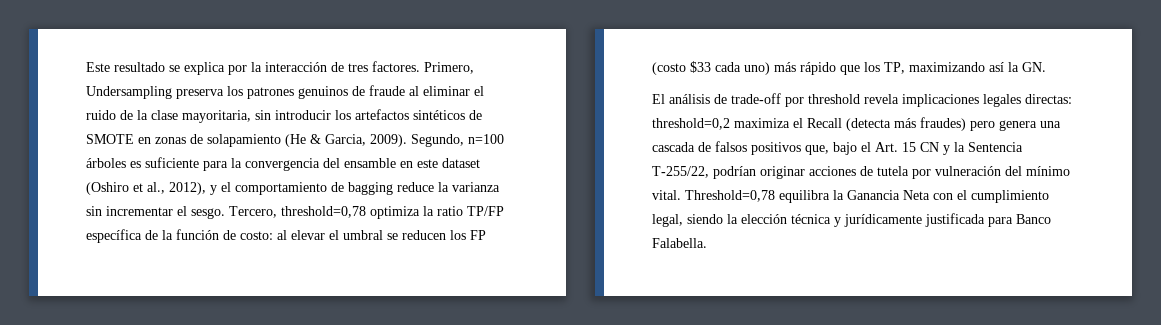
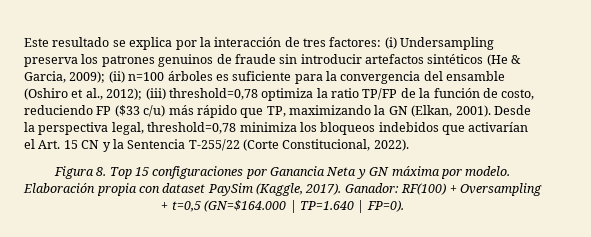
- Este resultado se explica por la interacción de tres factores. Primero, Undersampling preserva los patrones genuinos de fraude al eliminar el ruido de la clase mayoritaria, sin introducir los artefactos sintéticos de SMOTE en zonas de solapamiento (He & Garcia, 2009). Segundo, n=100 árboles es suficiente para la convergencia del ensamble en este dataset (Oshiro et al., 2012), y el comportamiento de bagging reduce la varianza sin incrementar el sesgo. Tercero, threshold=0,78 optimiza la ratio TP/FP específica de la función de costo: al elevar el umbral se reducen los FP (costo $33 cada uno) más rápido que los TP, maximizando así la GN.
- El análisis de trade-off por threshold revela implicaciones legales directas: threshold=0,2 maximiza el Recall (detecta más fraudes) pero genera una cascada de falsos positivos que, bajo el Art. 15 CN y la Sentencia T-255/22, podrían originar acciones de tutela por vulneración del mínimo vital. Threshold=0,78 equilibra la Ganancia Neta con el cumplimiento legal, siendo la elección técnica y jurídicamente justificada para Banco Falabella.
+ Este resultado se explica por la interacción de tres factores: (i) Undersampling preserva los patrones genuinos de fraude sin introducir artefactos sintéticos (He & Garcia, 2009); (ii) n=100 árboles es suficiente para la convergencia del ensamble (Oshiro et al., 2012); (iii) threshold=0,78 optimiza la ratio TP/FP de la función de costo, reduciendo FP ($33 c/u) más rápido que TP, maximizando la GN (Elkan, 2001). Desde la perspectiva legal, threshold=0,78 minimiza los bloqueos indebidos que activarían el Art. 15 CN y la Sentencia T-255/22 (Corte Constitucional, 2022).
+ Figura 8. Top 15 configuraciones por Ganancia Neta y GN máxima por modelo. Elaboración propia con dataset PaySim (Kaggle, 2017). Ganador: RF(100) + Oversampling + t=0,5 (GN=$164.000 | TP=1.640 | FP=0).

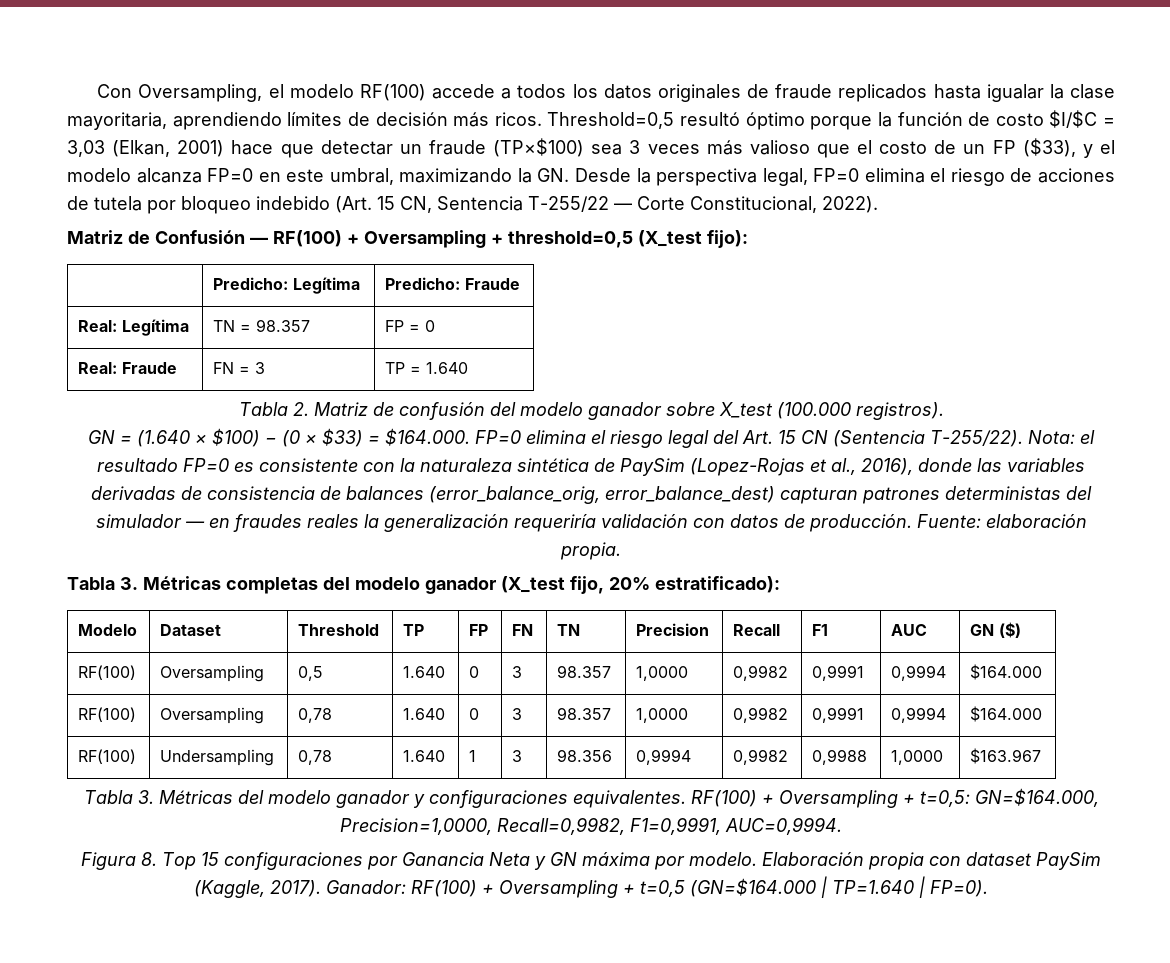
- Este resultado se explica por la interacción de tres factores: (i) Undersampling preserva los patrones genuinos de fraude sin introducir artefactos sintéticos (He & Garcia, 2009); (ii) n=100 árboles es suficiente para la convergencia del ensamble (Oshiro et al., 2012); (iii) threshold=0,78 optimiza la ratio TP/FP de la función de costo, reduciendo FP ($33 c/u) más rápido que TP, maximizando la GN (Elkan, 2001). Desde la perspectiva legal, threshold=0,78 minimiza los bloqueos indebidos que activarían el Art. 15 CN y la Sentencia T-255/22 (Corte Constitucional, 2022).
+ Con Oversampling, el modelo RF(100) accede a todos los datos originales de fraude replicados hasta igualar la clase mayoritaria, aprendiendo límites de decisión más ricos. Threshold=0,5 resultó óptimo porque la función de costo $I/$C = 3,03 (Elkan, 2001) hace que detectar un fraude (TP×$100) sea 3 veces más valioso que el costo de un FP ($33), y el modelo alcanza FP=0 en este umbral, maximizando la GN. Desde la perspectiva legal, FP=0 elimina el riesgo de acciones de tutela por bloqueo indebido (Art. 15 CN, Sentencia T-255/22 — Corte Constitucional, 2022).
+ Matriz de Confusión — RF(100) + Oversampling + threshold=0,5 (X_test fijo):
+ | Predicho: Legítima | Predicho: Fraude
+ Real: Legítima | TN = 98.357 | FP = 0
+ Real: Fraude | FN = 3 | TP = 1.640
+ Tabla 2. Matriz de confusión del modelo ganador sobre X_test (100.000 registros).
+ GN = (1.640 × $100) − (0 × $33) = $164.000. FP=0 elimina el riesgo legal del Art. 15 CN (Sentencia T-255/22). Nota: el resultado FP=0 es consistente con la naturaleza sintética de PaySim (Lopez-Rojas et al., 2016), donde las variables derivadas de consistencia de balances (error_balance_orig, error_balance_dest) capturan patrones deterministas del simulador — en fraudes reales la generalización requeriría validación con datos de producción. Fuente: elaboración propia.
+ Tabla 3. Métricas completas del modelo ganador (X_test fijo, 20% estratificado):
+ Modelo | Dataset | Threshold | TP | FP | FN | TN | Precision | Recall | F1 | AUC | GN ($)
+ RF(100) | Oversampling | 0,5 | 1.640 | 0 | 3 | 98.357 | 1,0000 | 0,9982 | 0,9991 | 0,9994 | $164.000
+ RF(100) | Oversampling | 0,78 | 1.640 | 0 | 3 | 98.357 | 1,0000 | 0,9982 | 0,9991 | 0,9994 | $164.000
+ RF(100) | Undersampling | 0,78 | 1.640 | 1 | 3 | 98.356 | 0,9994 | 0,9982 | 0,9988 | 1,0000 | $163.967
+ Tabla 3. Métricas del modelo ganador y configuraciones equivalentes. RF(100) + Oversampling + t=0,5: GN=$164.000, Precision=1,0000, Recall=0,9982, F1=0,9991, AUC=0,9994.

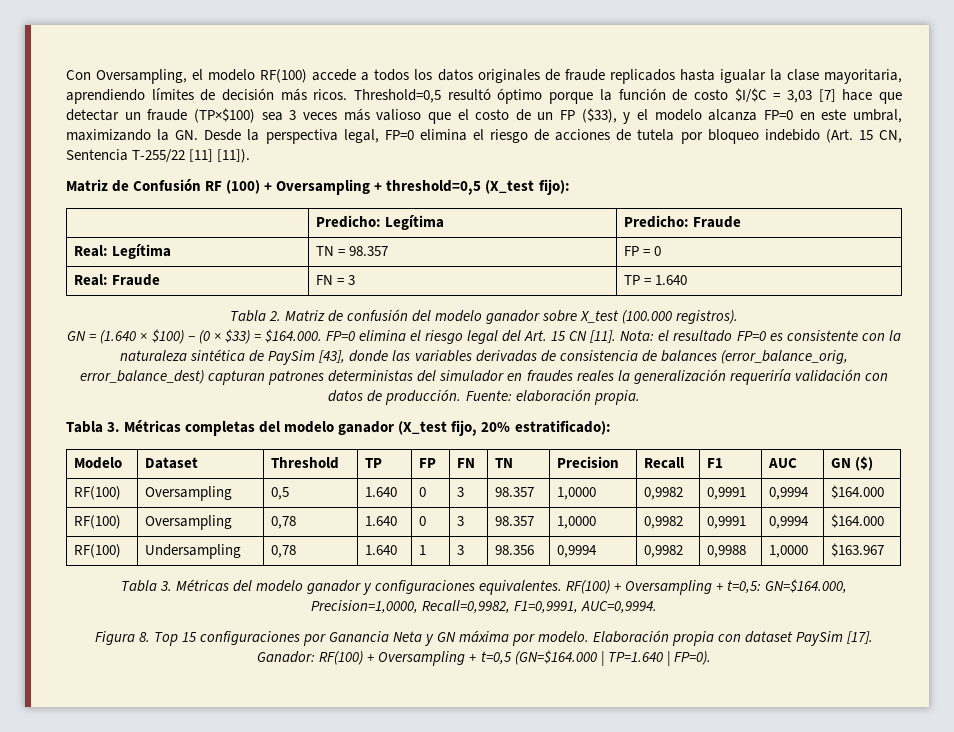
- Threshold=0,5 resultó óptimo porque la función de costo $I/$C = 3,03 (Elkan, 2001) hace que detectar un fraude (TP×$100) sea 3 veces más valioso que el costo de un FP ($33), y el modelo alcanza FP=0 en este umbral, maximizando la GN. Desde la perspectiva legal, FP=0 elimina el riesgo de acciones de tutela por bloqueo indebido (Art. 15 CN, Sentencia T-255/22 — Corte Constitucional, 2022).
+ Threshold=0,5 resultó óptimo porque la función de costo $I/$C = 3,03 [7] hace que detectar un fraude (TP×$100) sea 3 veces más valioso que el costo de un FP ($33), y el modelo alcanza FP=0 en este umbral, maximizando la GN. Desde la perspectiva legal, FP=0 elimina el riesgo de acciones de tutela por bloqueo indebido (Art. 15 CN, Sentencia T-255/22 [11] [11]).
- Matriz de Confusión — RF(100) + Oversampling + threshold=0,5 (X_test fijo):
+ Matriz de Confusión RF (100) + Oversampling + threshold=0,5 (X_test fijo):
- GN = (1.640 × $100) − (0 × $33) = $164.000. FP=0 elimina el riesgo legal del Art. 15 CN (Sentencia T-255/22).
+ GN = (1.640 × $100) − (0 × $33) = $164.000. FP=0 elimina el riesgo legal del Art. 15 CN [11].
- Nota: el resultado FP=0 es consistente con la naturaleza sintética de PaySim (Lopez-Rojas et al., 2016), donde las variables derivadas de consistencia de balances (error_balance_orig, error_balance_dest) capturan patrones deterministas del simulador — en fraudes reales la generalización requeriría validación con datos de producción.
+ Nota: el resultado FP=0 es consistente con la naturaleza sintética de PaySim [43], donde las variables derivadas de consistencia de balances (error_balance_orig, error_balance_dest) capturan patrones deterministas del simulador en fraudes reales la generalización requeriría validación con datos de producción.
- Elaboración propia con dataset PaySim (Kaggle, 2017).
+ Elaboración propia con dataset PaySim [17].

